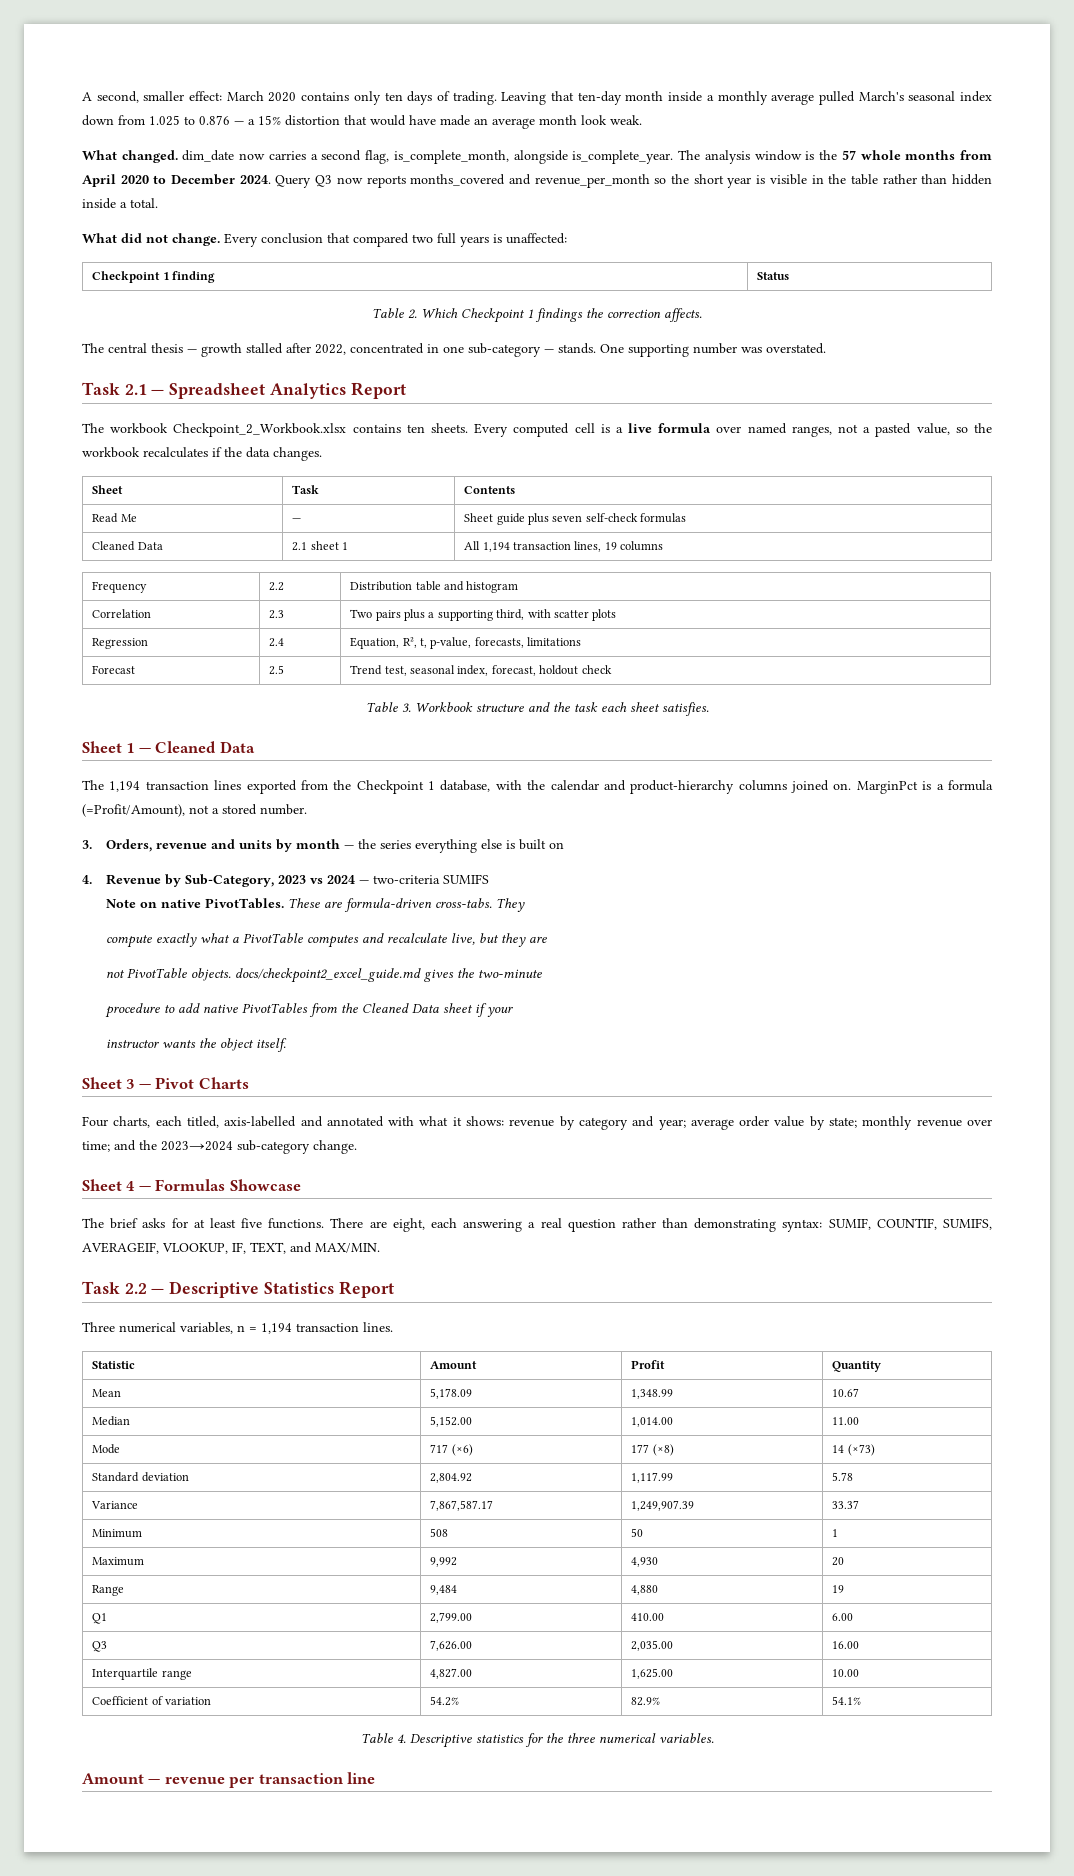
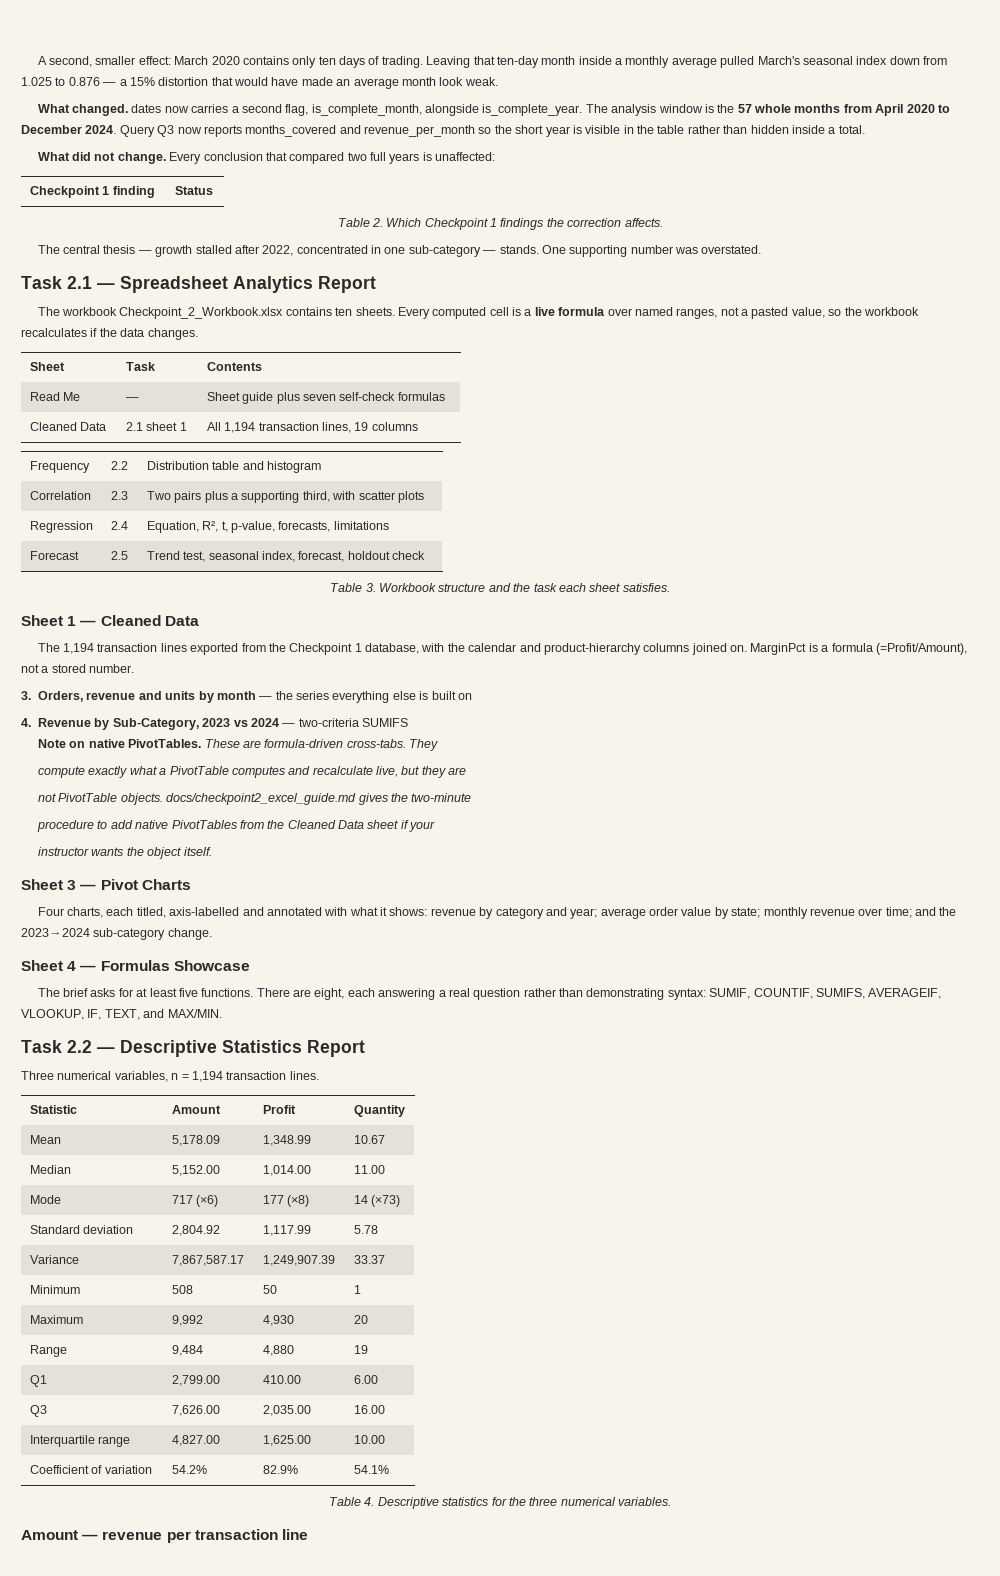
- What changed. dim_date now carries a second flag, is_complete_month, alongside is_complete_year.
+ What changed. dates now carries a second flag, is_complete_month, alongside is_complete_year.

